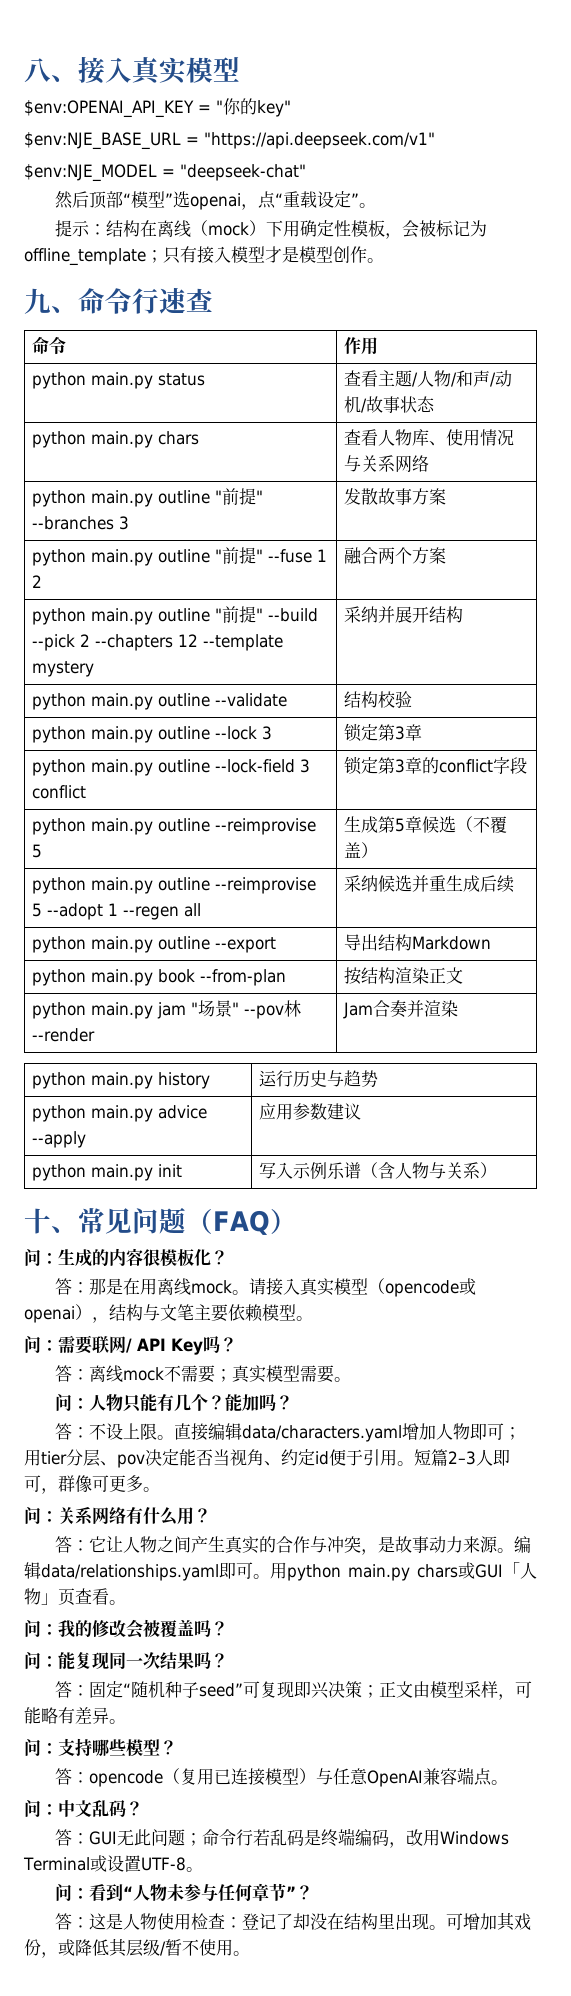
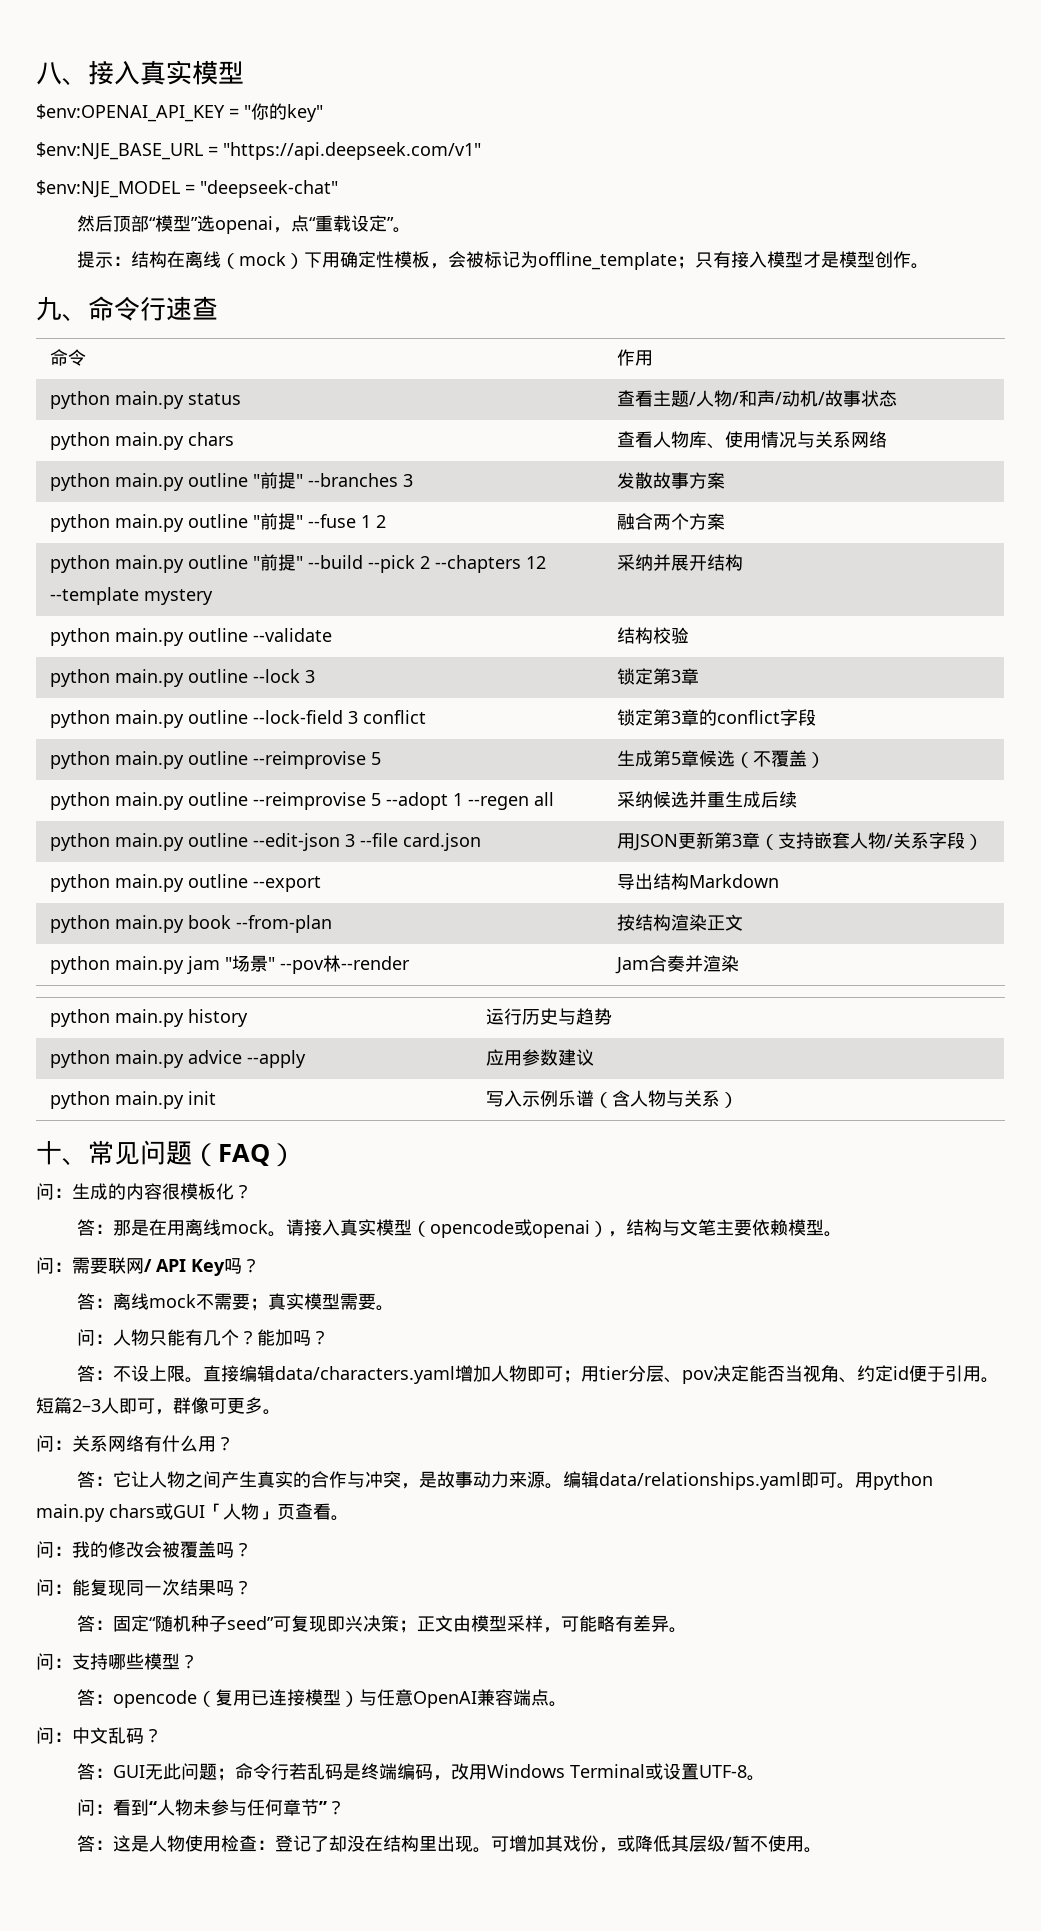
+ python main.py outline --edit-json 3 --file card.json | 用JSON更新第3章（支持嵌套人物/关系字段）

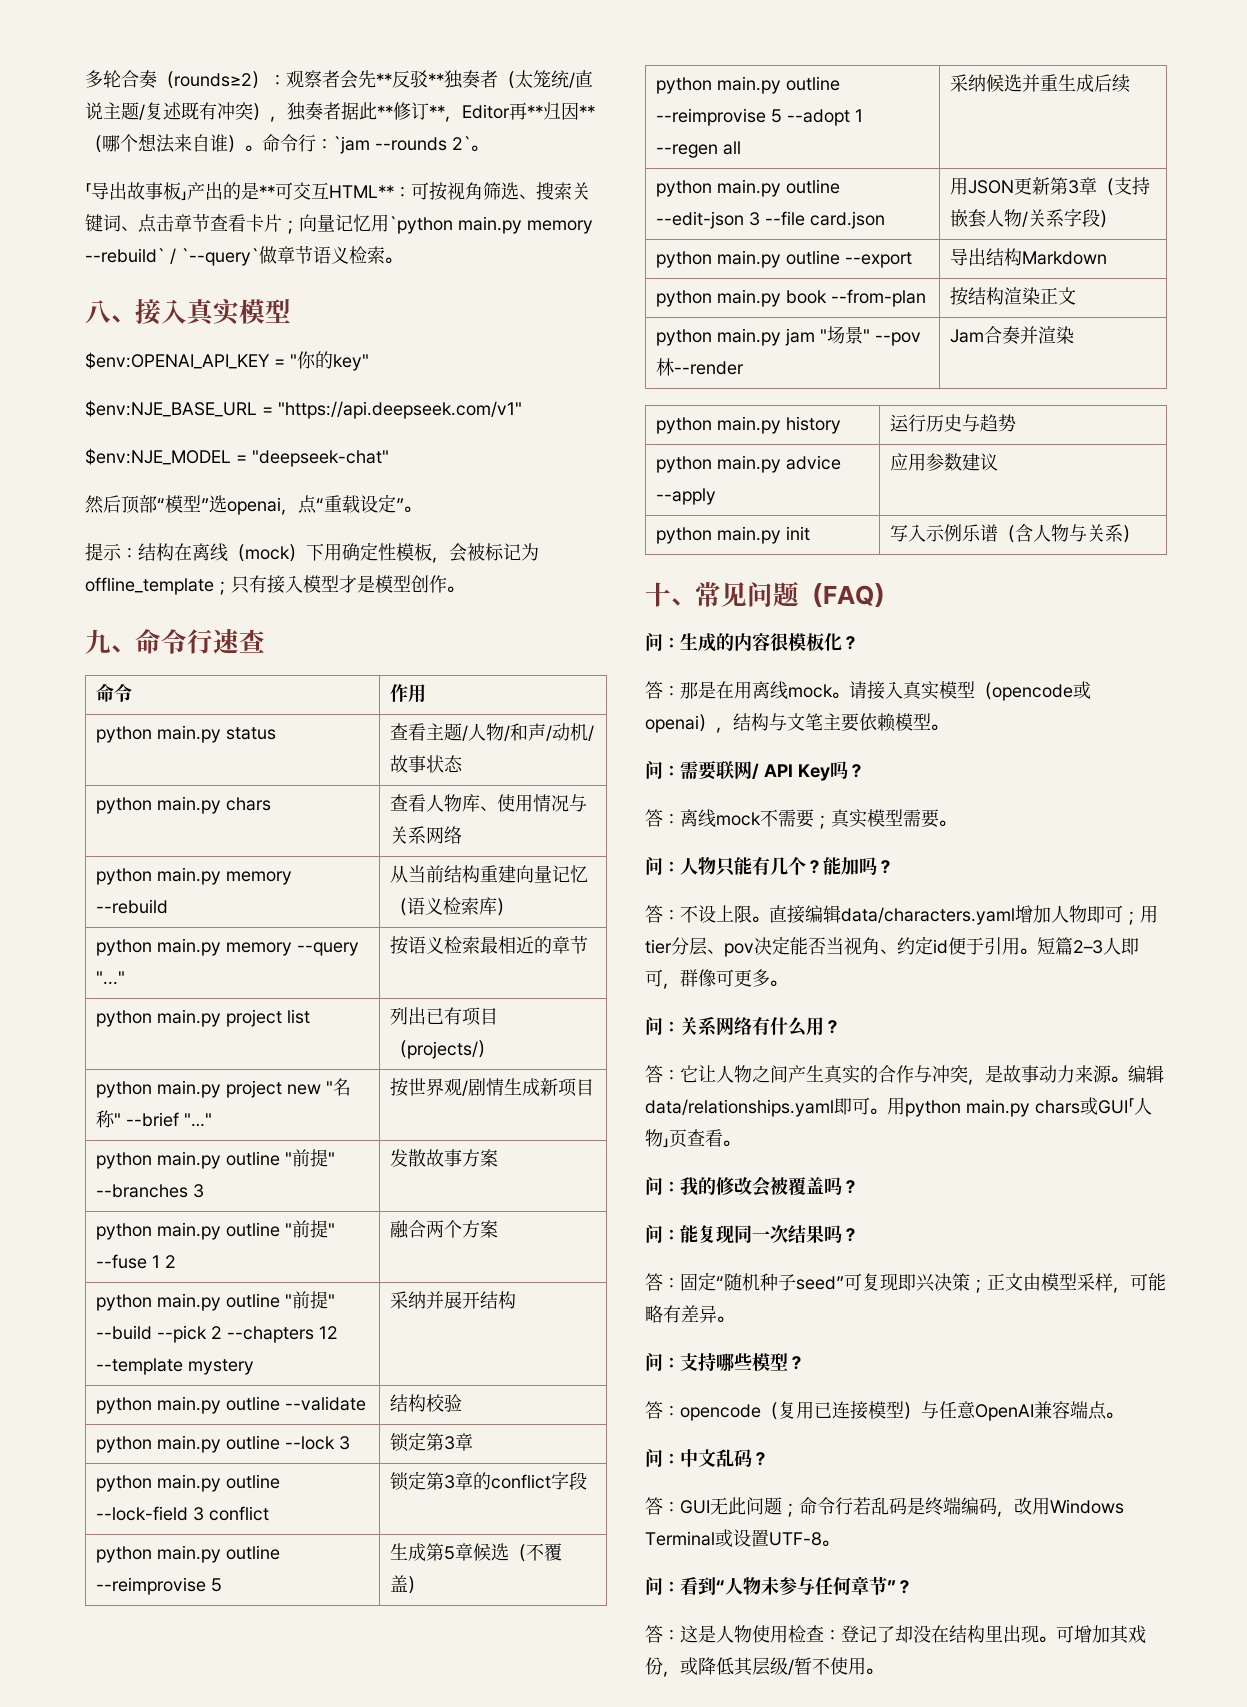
+ 多轮合奏（rounds≥2）：观察者会先**反驳**独奏者（太笼统/直说主题/复述既有冲突），独奏者据此**修订**，Editor再**归因**（哪个想法来自谁）。命令行：`jam --rounds 2`。
+ 「导出故事板」产出的是**可交互HTML**：可按视角筛选、搜索关键词、点击章节查看卡片；向量记忆用`python main.py memory --rebuild` / `--query`做章节语义检索。
+ python main.py memory --rebuild | 从当前结构重建向量记忆（语义检索库）
+ python main.py memory --query "..." | 按语义检索最相近的章节
+ python main.py project list | 列出已有项目（projects/）
+ python main.py project new "名称" --brief "…" | 按世界观/剧情生成新项目

